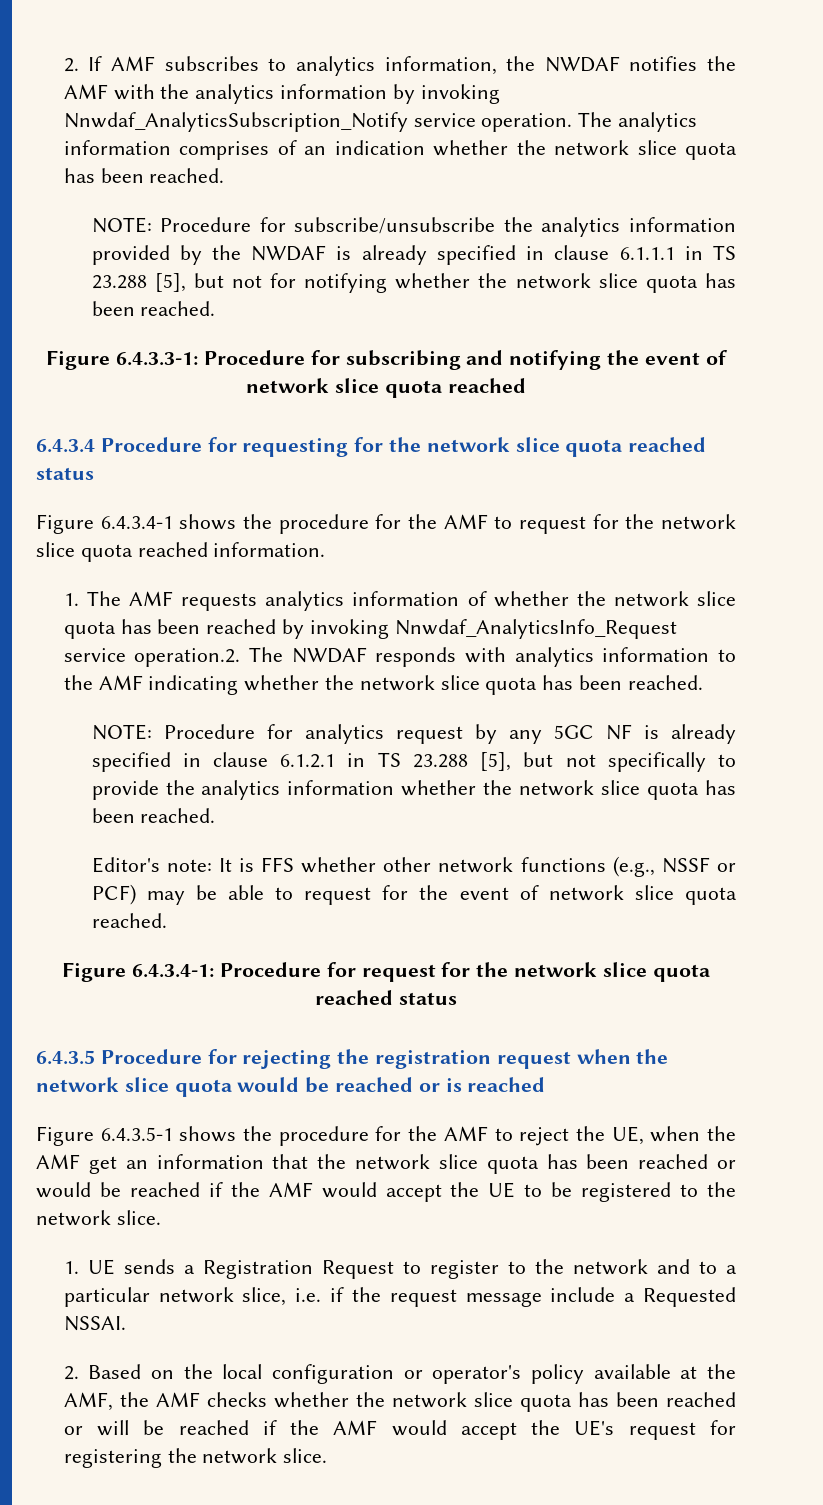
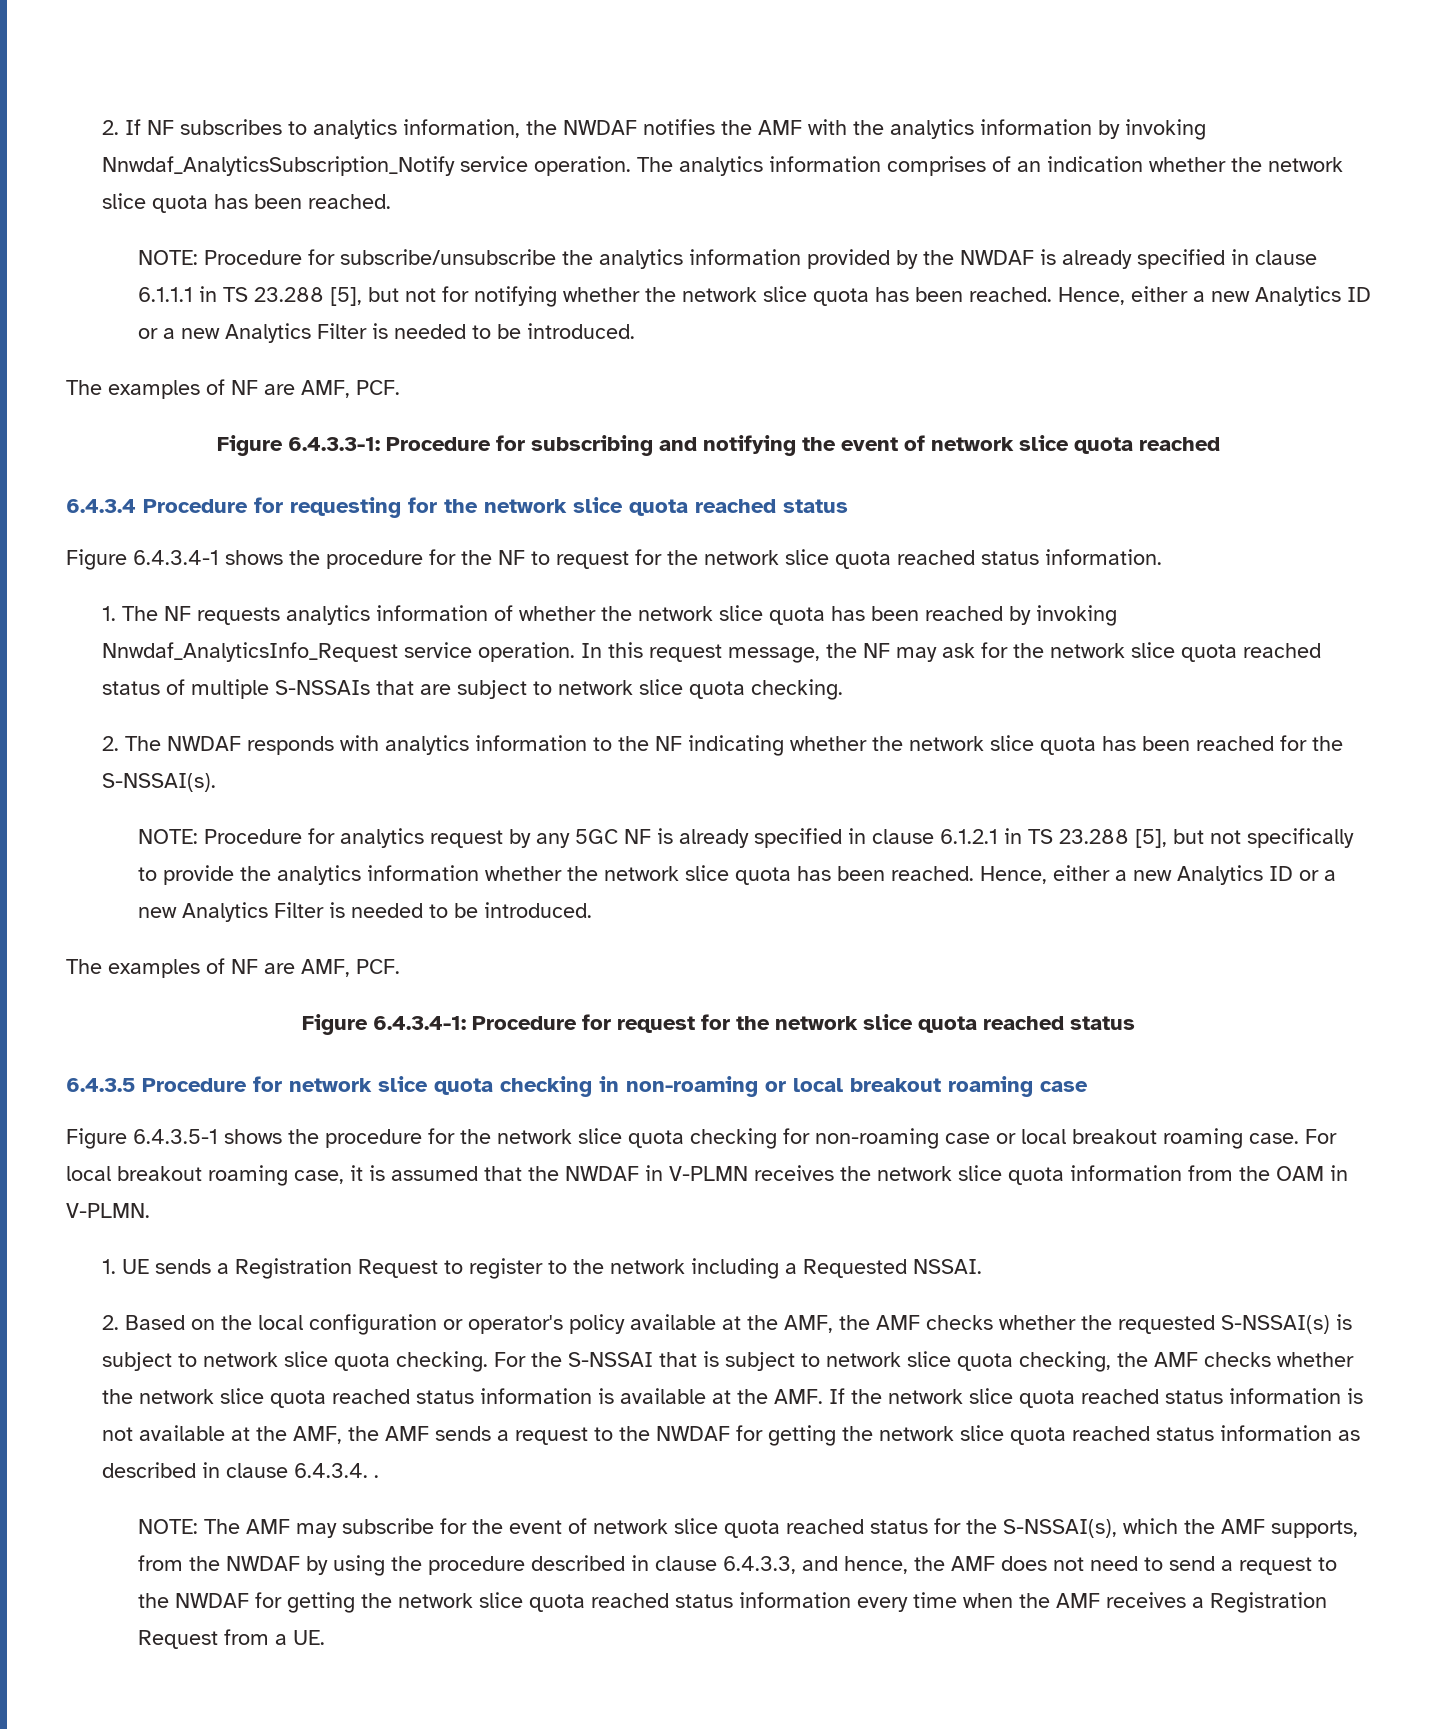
- 2. If AMF subscribes to analytics information, the NWDAF notifies the AMF with the analytics information by invoking Nnwdaf_AnalyticsSubscription_Notify service operation.
+ 2. If NF subscribes to analytics information, the NWDAF notifies the AMF with the analytics information by invoking Nnwdaf_AnalyticsSubscription_Notify service operation.
- NOTE: Procedure for subscribe/unsubscribe the analytics information provided by the NWDAF is already specified in clause 6.1.1.1 in TS 23.288 [5], but not for notifying whether the network slice quota has been reached.
+ NOTE: Procedure for subscribe/unsubscribe the analytics information provided by the NWDAF is already specified in clause 6.1.1.1 in TS 23.288 [5], but not for notifying whether the network slice quota has been reached. Hence, either a new Analytics ID or a new Analytics Filter is needed to be introduced.
+ The examples of NF are AMF, PCF.
- Figure 6.4.3.4-1 shows the procedure for the AMF to request for the network slice quota reached information.
+ Figure 6.4.3.4-1 shows the procedure for the NF to request for the network slice quota reached status information.
- 1. The AMF requests analytics information of whether the network slice quota has been reached by invoking Nnwdaf_AnalyticsInfo_Request service operation.2. The NWDAF responds with analytics information to the AMF indicating whether the network slice quota has been reached.
+ 1. The NF requests analytics information of whether the network slice quota has been reached by invoking Nnwdaf_AnalyticsInfo_Request service operation. In this request message, the NF may ask for the network slice quota reached status of multiple S-NSSAIs that are subject to network slice quota checking.
+ 2. The NWDAF responds with analytics information to the NF indicating whether the network slice quota has been reached for the S-NSSAI(s).
- NOTE: Procedure for analytics request by any 5GC NF is already specified in clause 6.1.2.1 in TS 23.288 [5], but not specifically to provide the analytics information whether the network slice quota has been reached.
- Editor's note: It is FFS whether other network functions (e.g., NSSF or PCF) may be able to request for the event of network slice quota reached.
+ NOTE: Procedure for analytics request by any 5GC NF is already specified in clause 6.1.2.1 in TS 23.288 [5], but not specifically to provide the analytics information whether the network slice quota has been reached. Hence, either a new Analytics ID or a new Analytics Filter is needed to be introduced.
+ The examples of NF are AMF, PCF.
- 6.4.3.5 Procedure for rejecting the registration request when the network slice quota would be reached or is reached
+ 6.4.3.5 Procedure for network slice quota checking in non-roaming or local breakout roaming case
- Figure 6.4.3.5-1 shows the procedure for the AMF to reject the UE, when the AMF get an information that the network slice quota has been reached or would be reached if the AMF would accept the UE to be registered to the network slice.
+ Figure 6.4.3.5-1 shows the procedure for the network slice quota checking for non-roaming case or local breakout roaming case. For local breakout roaming case, it is assumed that the NWDAF in V-PLMN receives the network slice quota information from the OAM in V-PLMN.
- 1. UE sends a Registration Request to register to the network and to a particular network slice, i.e. if the request message include a Requested NSSAI.
+ 1. UE sends a Registration Request to register to the network including a Requested NSSAI.
- 2. Based on the local configuration or operator's policy available at the AMF, the AMF checks whether the network slice quota has been reached or will be reached if the AMF would accept the UE's request for registering the network slice.
+ 2. Based on the local configuration or operator's policy available at the AMF, the AMF checks whether the requested S-NSSAI(s) is subject to network slice quota checking. For the S-NSSAI that is subject to network slice quota checking, the AMF checks whether the network slice quota reached status information is available at the AMF. If the network slice quota reached status information is not available at the AMF, the AMF sends a request to the NWDAF for getting the network slice quota reached status information as described in clause 6.4.3.4. .
+ NOTE: The AMF may subscribe for the event of network slice quota reached status for the S-NSSAI(s), which the AMF supports, from the NWDAF by using the procedure described in clause 6.4.3.3, and hence, the AMF does not need to send a request to the NWDAF for getting the network slice quota reached status information every time when the AMF receives a Registration Request from a UE.

